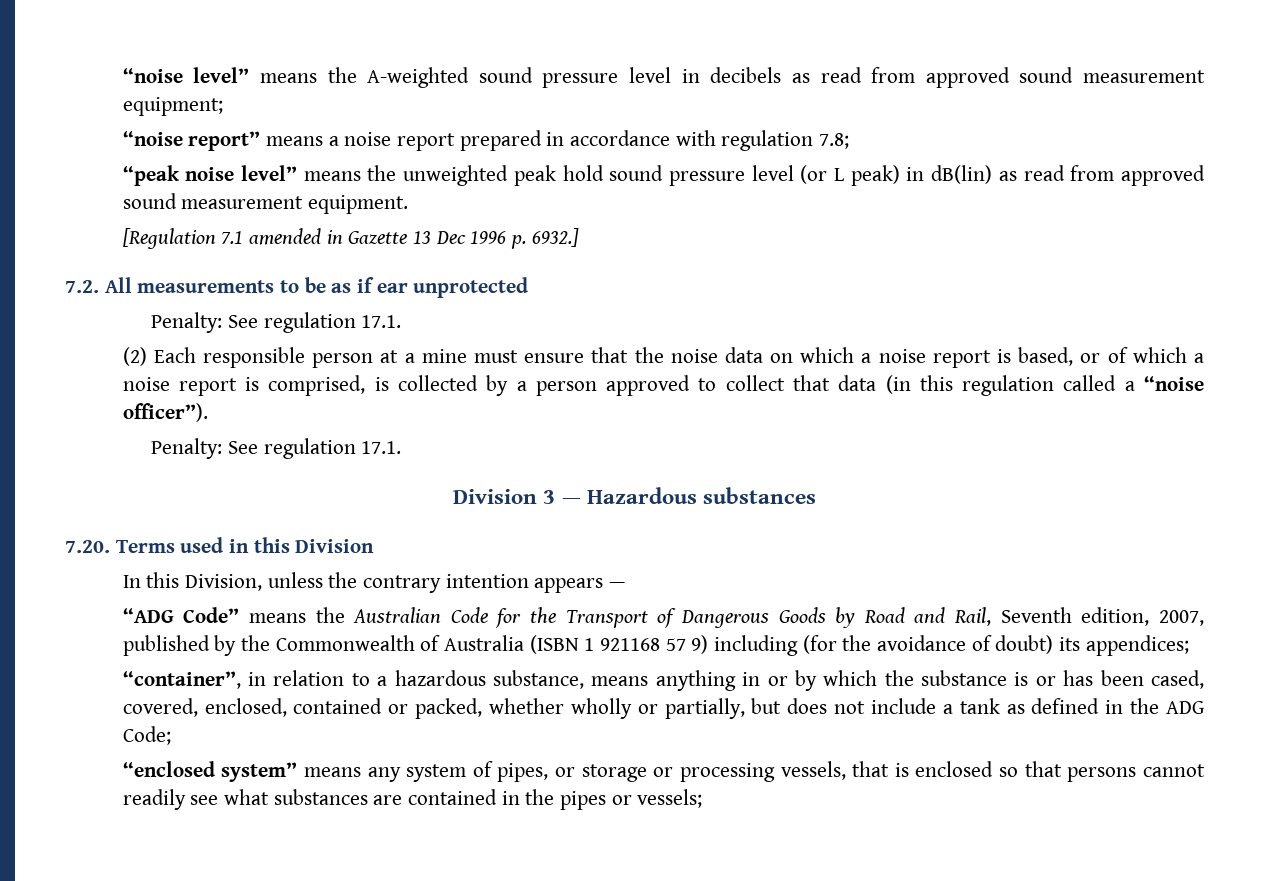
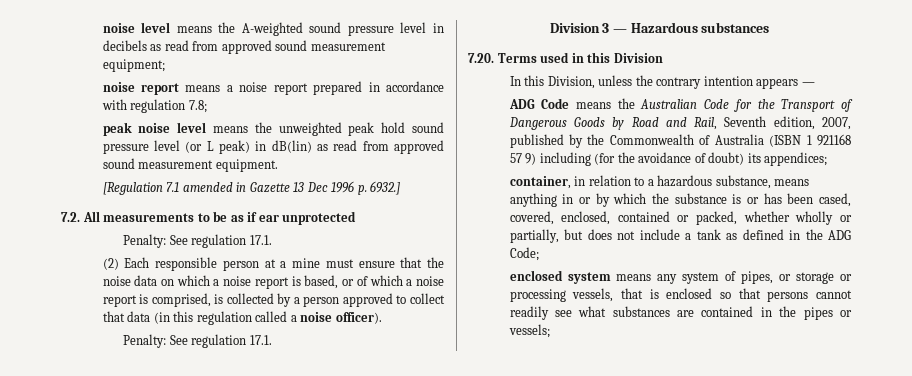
- “noise level” means the A-weighted sound pressure level in decibels as read from approved sound measurement equipment;
+ noise level means the A-weighted sound pressure level in decibels as read from approved sound measurement equipment;
- “noise report” means a noise report prepared in accordance with regulation 7.8;
+ noise report means a noise report prepared in accordance with regulation 7.8;
- “peak noise level” means the unweighted peak hold sound pressure level (or L peak) in dB(lin) as read from approved sound measurement equipment.
+ peak noise level means the unweighted peak hold sound pressure level (or L peak) in dB(lin) as read from approved sound measurement equipment.
- (2) Each responsible person at a mine must ensure that the noise data on which a noise report is based, or of which a noise report is comprised, is collected by a person approved to collect that data (in this regulation called a “noise officer”).
+ (2) Each responsible person at a mine must ensure that the noise data on which a noise report is based, or of which a noise report is comprised, is collected by a person approved to collect that data (in this regulation called a noise officer).
- “ADG Code” means the Australian Code for the Transport of Dangerous Goods by Road and Rail, Seventh edition, 2007, published by the Commonwealth of Australia (ISBN 1 921168 57 9) including (for the avoidance of doubt) its appendices;
+ ADG Code means the Australian Code for the Transport of Dangerous Goods by Road and Rail, Seventh edition, 2007, published by the Commonwealth of Australia (ISBN 1 921168 57 9) including (for the avoidance of doubt) its appendices;
- “container”, in relation to a hazardous substance, means anything in or by which the substance is or has been cased, covered, enclosed, contained or packed, whether wholly or partially, but does not include a tank as defined in the ADG Code;
+ container, in relation to a hazardous substance, means anything in or by which the substance is or has been cased, covered, enclosed, contained or packed, whether wholly or partially, but does not include a tank as defined in the ADG Code;
- “enclosed system” means any system of pipes, or storage or processing vessels, that is enclosed so that persons cannot readily see what substances are contained in the pipes or vessels;
+ enclosed system means any system of pipes, or storage or processing vessels, that is enclosed so that persons cannot readily see what substances are contained in the pipes or vessels;

